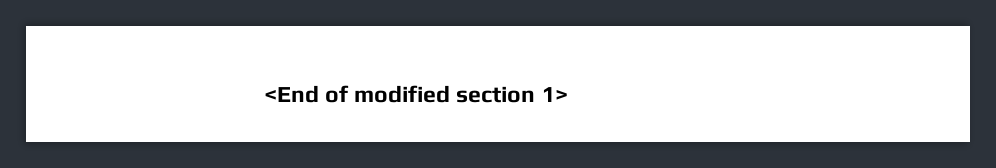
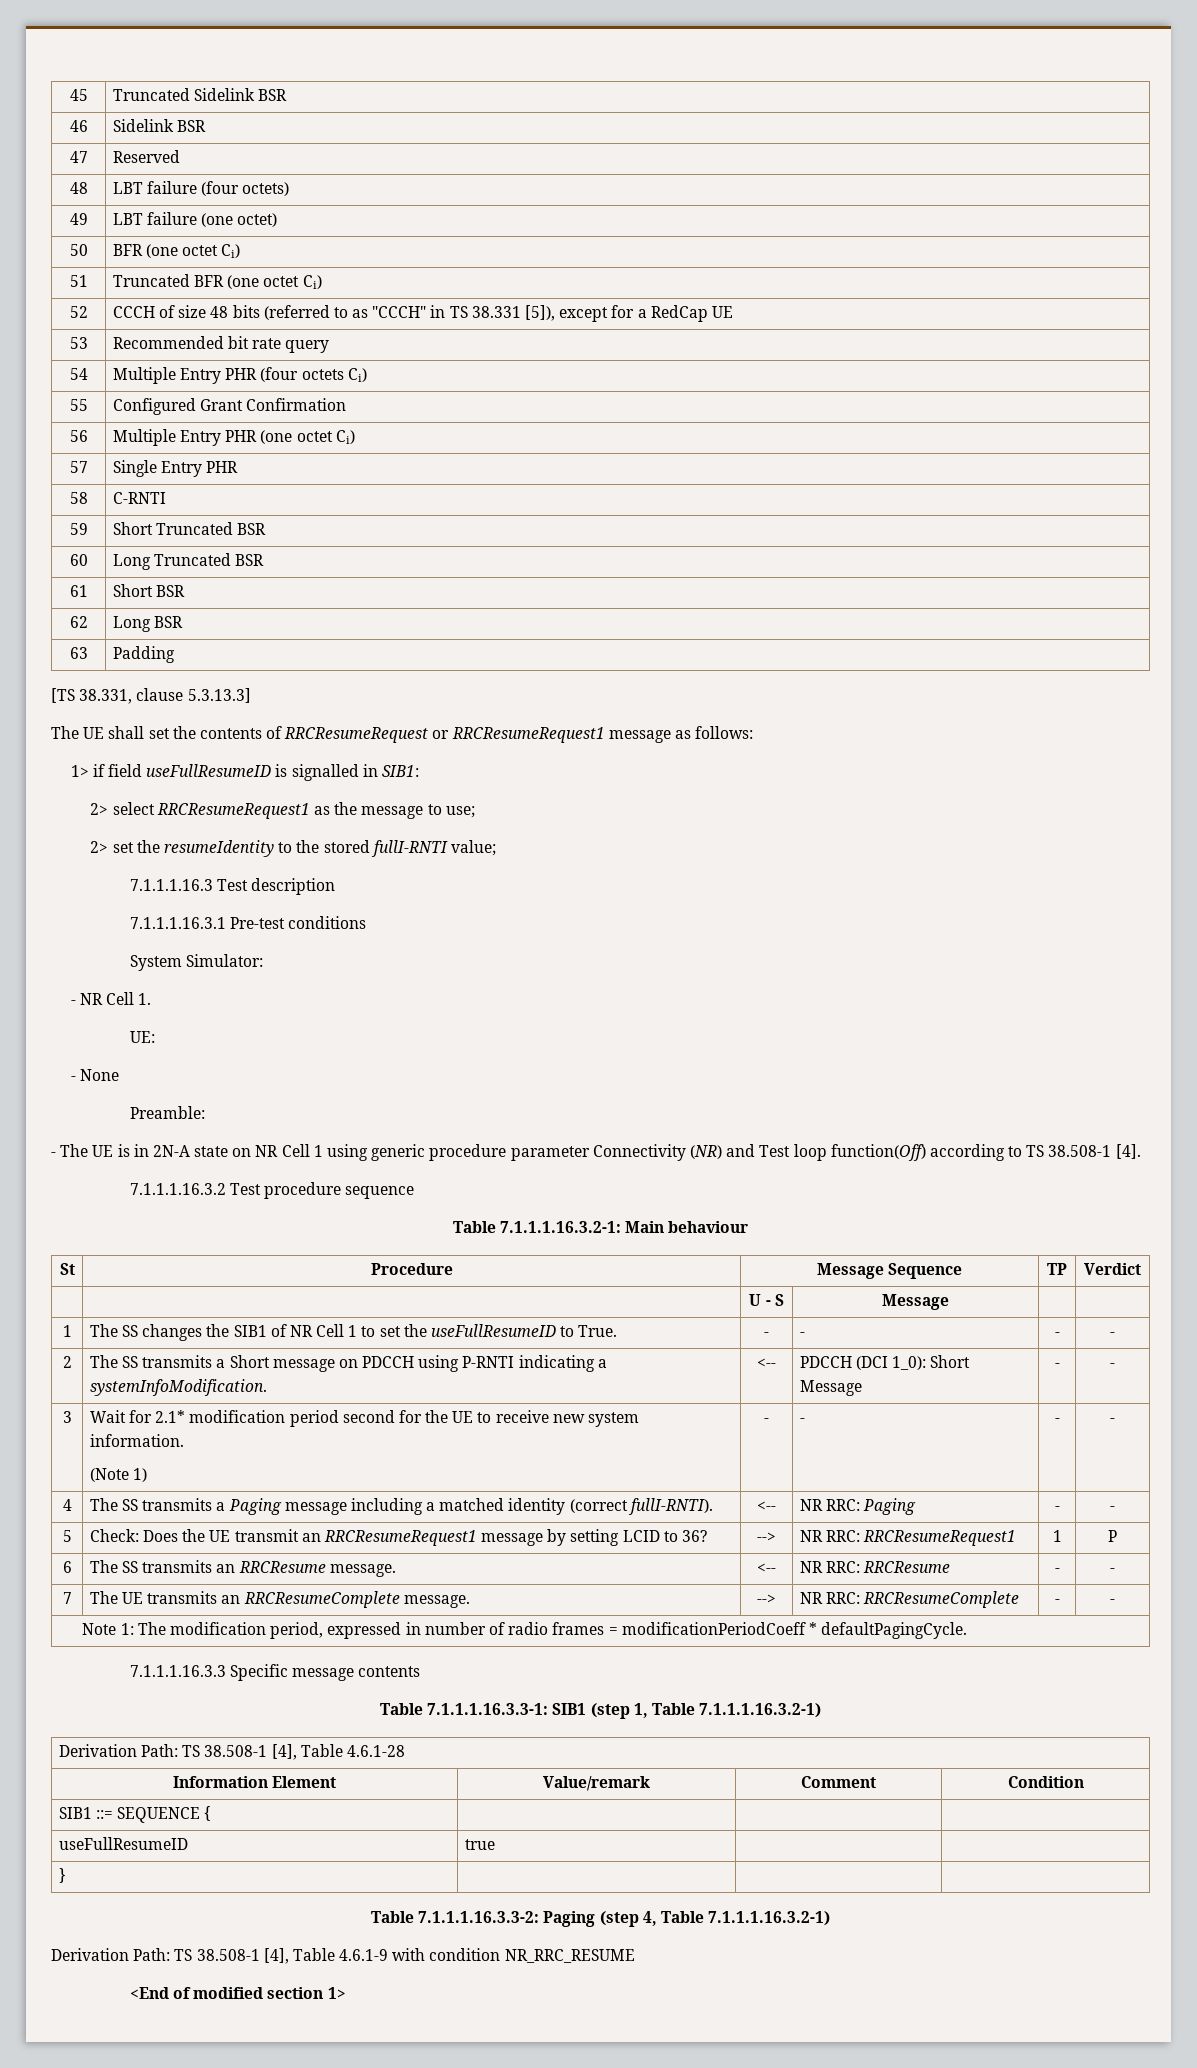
+ 45 | Truncated Sidelink BSR
+ 46 | Sidelink BSR
+ 47 | Reserved
+ 48 | LBT failure (four octets)
+ 49 | LBT failure (one octet)
+ 50 | BFR (one octet Ci)
+ 51 | Truncated BFR (one octet Ci)
+ 52 | CCCH of size 48 bits (referred to as "CCCH" in TS 38.331 [5]), except for a RedCap UE
+ 53 | Recommended bit rate query
+ 54 | Multiple Entry PHR (four octets Ci)
+ 55 | Configured Grant Confirmation
+ 56 | Multiple Entry PHR (one octet Ci)
+ 57 | Single Entry PHR
+ 58 | C-RNTI
+ 59 | Short Truncated BSR
+ 60 | Long Truncated BSR
+ 61 | Short BSR
+ 62 | Long BSR
+ 63 | Padding
+ [TS 38.331, clause 5.3.13.3]
+ The UE shall set the contents of RRCResumeRequest or RRCResumeRequest1 message as follows:
+ 1> if field useFullResumeID is signalled in SIB1:
+ 2> select RRCResumeRequest1 as the message to use;
+ 2> set the resumeIdentity to the stored fullI-RNTI value;
+ 7.1.1.1.16.3 Test description
+ 7.1.1.1.16.3.1 Pre-test conditions
+ System Simulator:
+ - NR Cell 1.
+ UE:
+ - None
+ Preamble:
+ - The UE is in 2N-A state on NR Cell 1 using generic procedure parameter Connectivity (NR) and Test loop function(Off) according to TS 38.508-1 [4].
+ 7.1.1.1.16.3.2 Test procedure sequence
+ Table 7.1.1.1.16.3.2-1: Main behaviour
+ St | Procedure | Message Sequence | TP | Verdict
+ | | U - S | Message | |
+ 1 | The SS changes the SIB1 of NR Cell 1 to set the useFullResumeID to True. | - | - | - | -
+ 2 | The SS transmits a Short message on PDCCH using P-RNTI indicating a systemInfoModification. | <-- | PDCCH (DCI 1_0): Short Message | - | -
+ 3 | Wait for 2.1* modification period second for the UE to receive new system information.
+ (Note 1) | - | - | - | -
+ 4 | The SS transmits a Paging message including a matched identity (correct fullI-RNTI). | <-- | NR RRC: Paging | - | -
+ 5 | Check: Does the UE transmit an RRCResumeRequest1 message by setting LCID to 36? | --> | NR RRC: RRCResumeRequest1 | 1 | P
+ 6 | The SS transmits an RRCResume message. | <-- | NR RRC: RRCResume | - | -
+ 7 | The UE transmits an RRCResumeComplete message. | --> | NR RRC: RRCResumeComplete | - | -
+ Note 1: The modification period, expressed in number of radio frames = modificationPeriodCoeff * defaultPagingCycle.
+ 7.1.1.1.16.3.3 Specific message contents
+ Table 7.1.1.1.16.3.3-1: SIB1 (step 1, Table 7.1.1.1.16.3.2-1)
+ Derivation Path: TS 38.508-1 [4], Table 4.6.1-28
+ Information Element | Value/remark | Comment | Condition
+ SIB1 ::= SEQUENCE { | | |
+ useFullResumeID | true | |
+ } | | |
+ Table 7.1.1.1.16.3.3-2: Paging (step 4, Table 7.1.1.1.16.3.2-1)
+ Derivation Path: TS 38.508-1 [4], Table 4.6.1-9 with condition NR_RRC_RESUME

